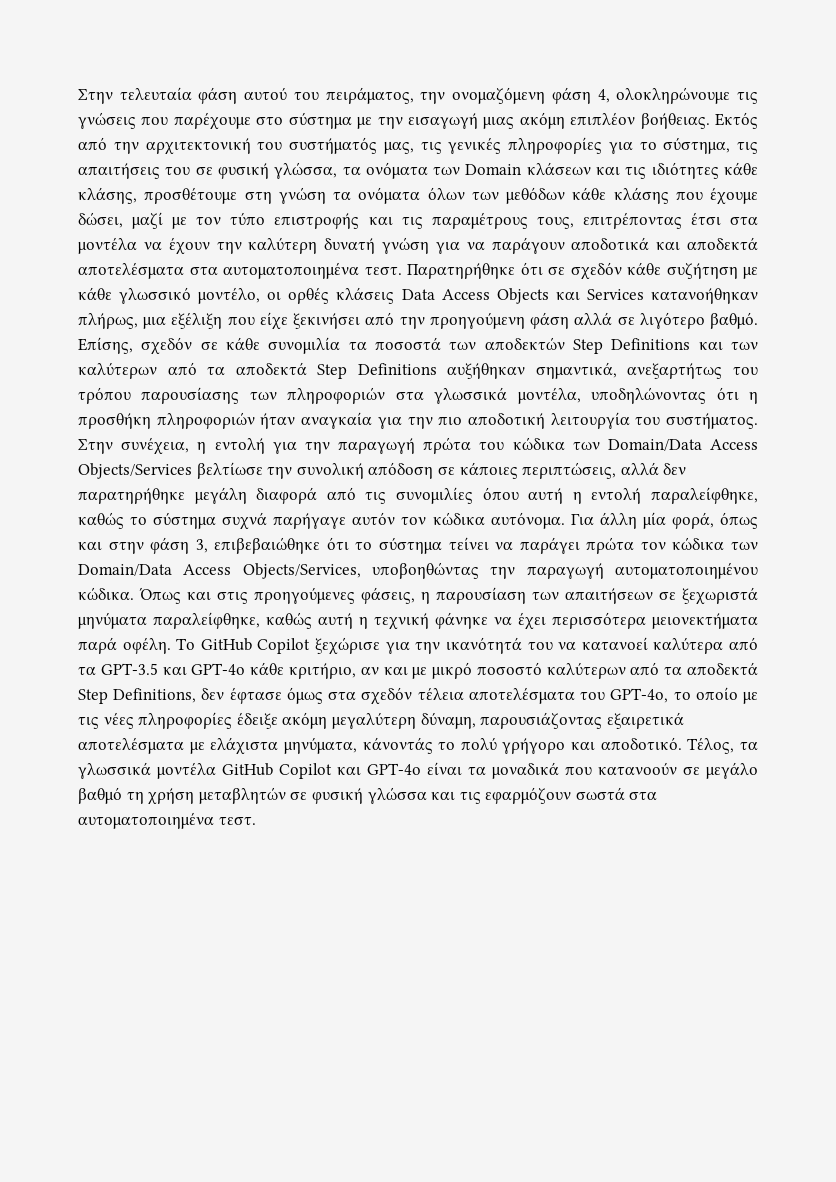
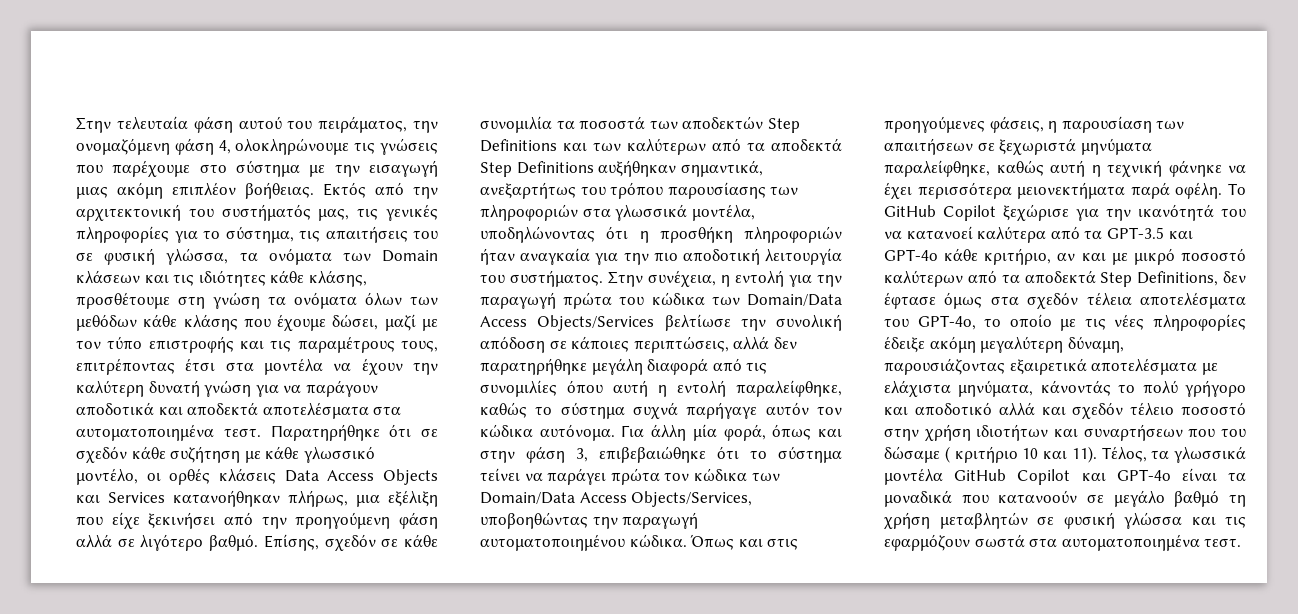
- Το GitHub Copilot ξεχώρισε για την ικανότητά του να κατανοεί καλύτερα από τα GPT-3.5 και GPT-4o κάθε κριτήριο, αν και με μικρό ποσοστό καλύτερων από τα αποδεκτά Step Definitions, δεν έφτασε όμως στα σχεδόν τέλεια αποτελέσματα του GPT-4o, το οποίο με τις νέες πληροφορίες έδειξε ακόμη μεγαλύτερη δύναμη, παρουσιάζοντας εξαιρετικά αποτελέσματα με ελάχιστα μηνύματα, κάνοντάς το πολύ γρήγορο και αποδοτικό.
+ Το GitHub Copilot ξεχώρισε για την ικανότητά του να κατανοεί καλύτερα από τα GPT-3.5 και GPT-4o κάθε κριτήριο, αν και με μικρό ποσοστό καλύτερων από τα αποδεκτά Step Definitions, δεν έφτασε όμως στα σχεδόν τέλεια αποτελέσματα του GPT-4o, το οποίο με τις νέες πληροφορίες έδειξε ακόμη μεγαλύτερη δύναμη, παρουσιάζοντας εξαιρετικά αποτελέσματα με ελάχιστα μηνύματα, κάνοντάς το πολύ γρήγορο και αποδοτικό αλλά και σχεδόν τέλειο ποσοστό στην χρήση ιδιοτήτων και συναρτήσεων που του δώσαμε ( κριτήριο 10 και 11).

